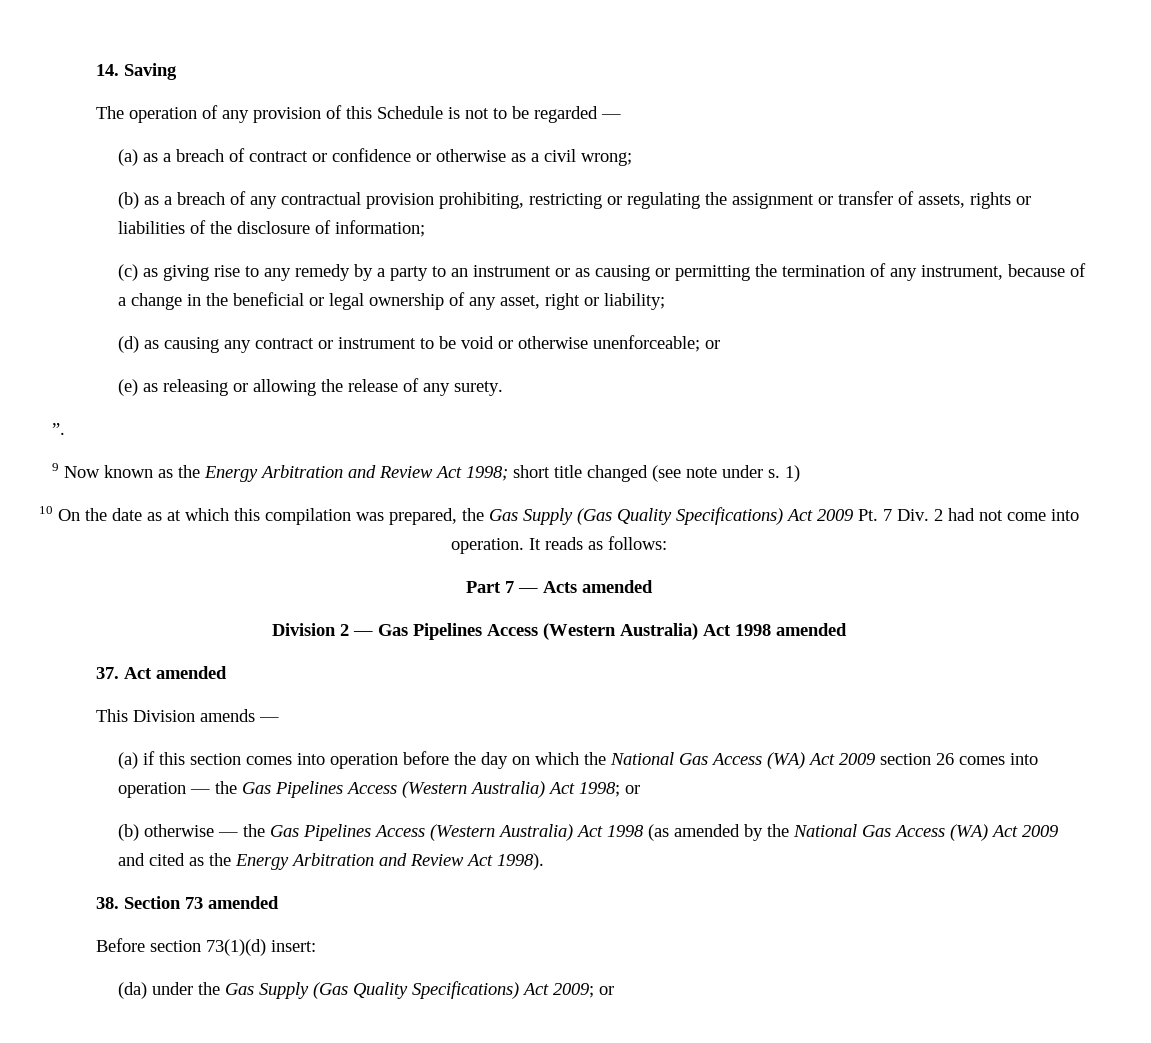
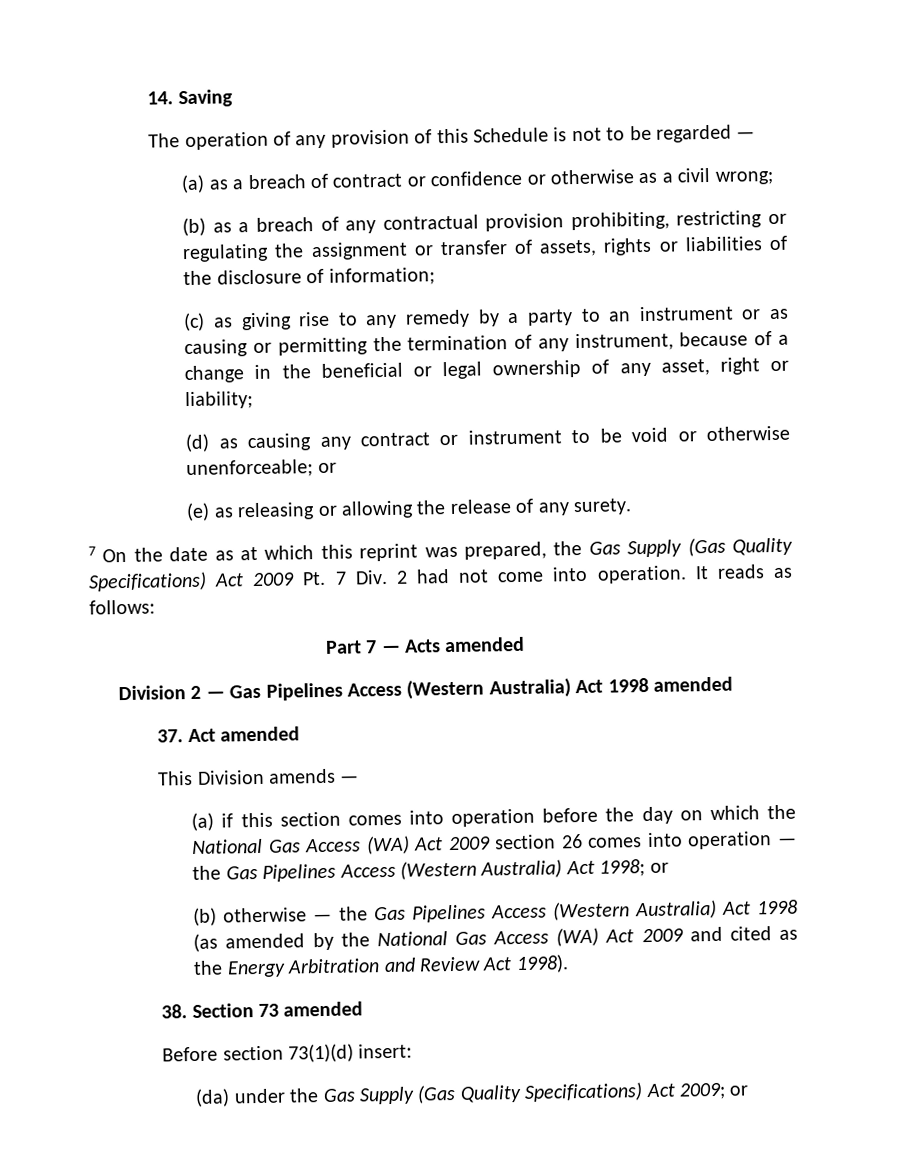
- ”.
- 9 Now known as the Energy Arbitration and Review Act 1998; short title changed (see note under s. 1)
- 10 On the date as at which this compilation was prepared, the Gas Supply (Gas Quality Specifications) Act 2009 Pt. 7 Div. 2 had not come into operation.
+ 7 On the date as at which this reprint was prepared, the Gas Supply (Gas Quality Specifications) Act 2009 Pt. 7 Div. 2 had not come into operation.

